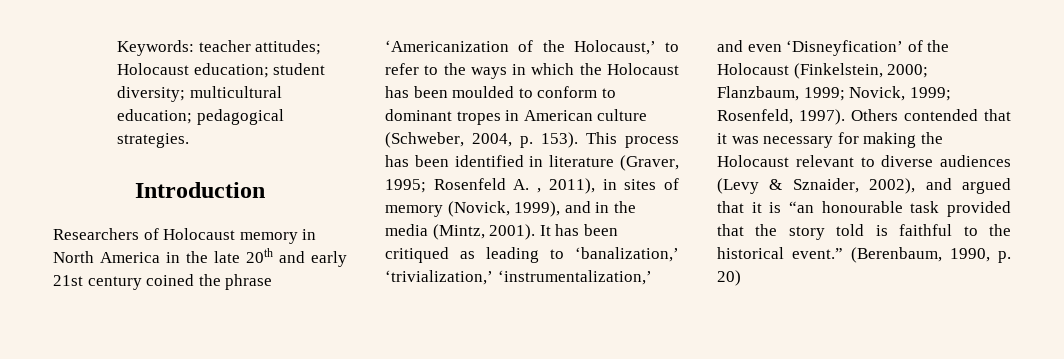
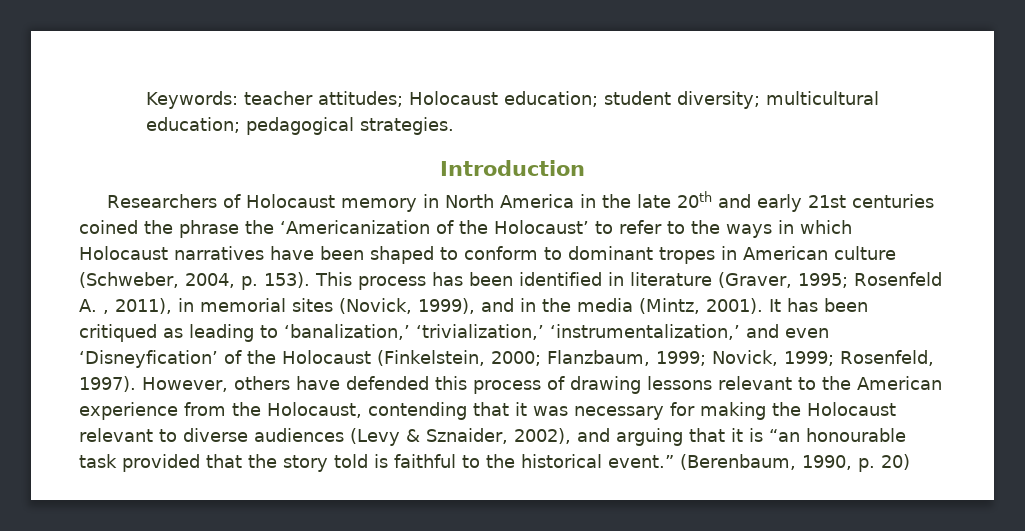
- Researchers of Holocaust memory in North America in the late 20th and early 21st century coined the phrase ‘Americanization of the Holocaust,’ to refer to the ways in which the Holocaust has been moulded to conform to dominant tropes in American culture (Schweber, 2004, p. 153).
+ Researchers of Holocaust memory in North America in the late 20th and early 21st centuries coined the phrase the ‘Americanization of the Holocaust’ to refer to the ways in which Holocaust narratives have been shaped to conform to dominant tropes in American culture (Schweber, 2004, p. 153).
- This process has been identified in literature (Graver, 1995; Rosenfeld A. , 2011), in sites of memory (Novick, 1999), and in the media (Mintz, 2001).
+ This process has been identified in literature (Graver, 1995; Rosenfeld A. , 2011), in memorial sites (Novick, 1999), and in the media (Mintz, 2001).
- Others contended that it was necessary for making the Holocaust relevant to diverse audiences (Levy & Sznaider, 2002), and argued that it is “an honourable task provided that the story told is faithful to the historical event.”
+ However, others have defended this process of drawing lessons relevant to the American experience from the Holocaust, contending that it was necessary for making the Holocaust relevant to diverse audiences (Levy & Sznaider, 2002), and arguing that it is “an honourable task provided that the story told is faithful to the historical event.”

